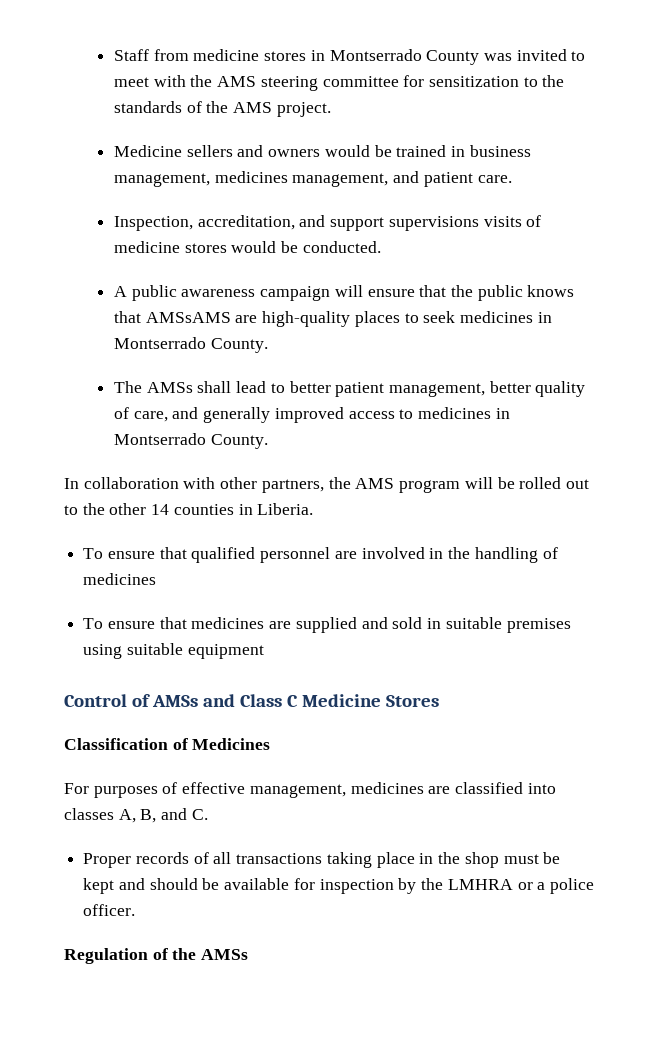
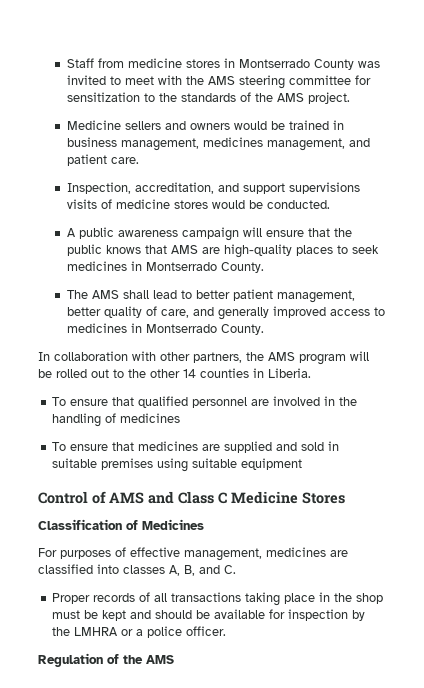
- A public awareness campaign will ensure that the public knows that AMSsAMS are high-quality places to seek medicines in Montserrado County.
+ A public awareness campaign will ensure that the public knows that AMS are high-quality places to seek medicines in Montserrado County.
- The AMSs shall lead to better patient management, better quality of care, and generally improved access to medicines in Montserrado County.
+ The AMS shall lead to better patient management, better quality of care, and generally improved access to medicines in Montserrado County.
- Control of AMSs and Class C Medicine Stores
+ Control of AMS and Class C Medicine Stores
- Regulation of the AMSs
+ Regulation of the AMS

